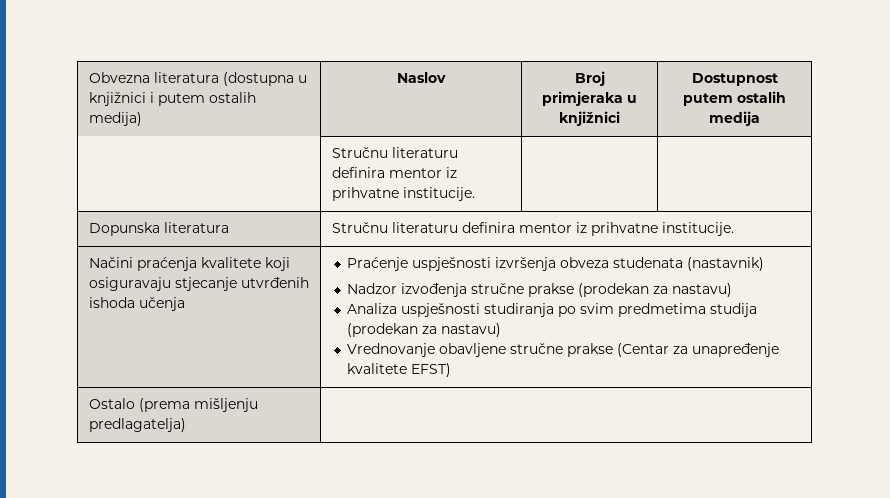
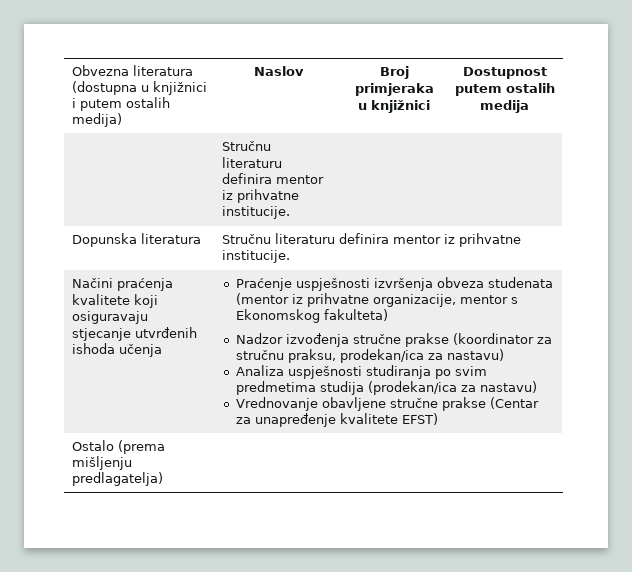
- Praćenje uspješnosti izvršenja obveza studenata (nastavnik)
+ Praćenje uspješnosti izvršenja obveza studenata (mentor iz prihvatne organizacije, mentor s Ekonomskog fakulteta)
- Nadzor izvođenja stručne prakse (prodekan za nastavu)
+ Nadzor izvođenja stručne prakse (koordinator za stručnu praksu, prodekan/ica za nastavu)
- Analiza uspješnosti studiranja po svim predmetima studija (prodekan za nastavu)
+ Analiza uspješnosti studiranja po svim predmetima studija (prodekan/ica za nastavu)

